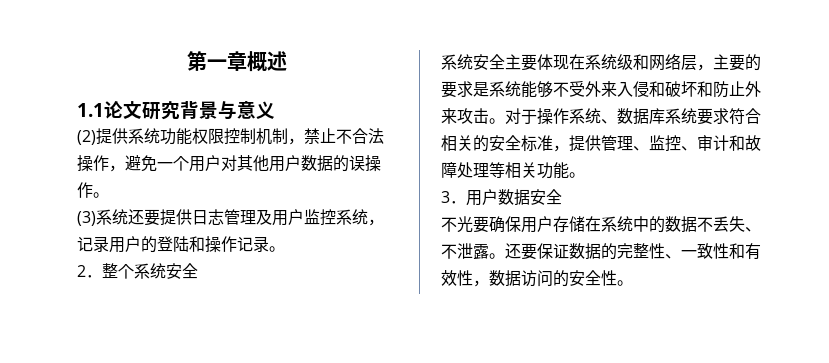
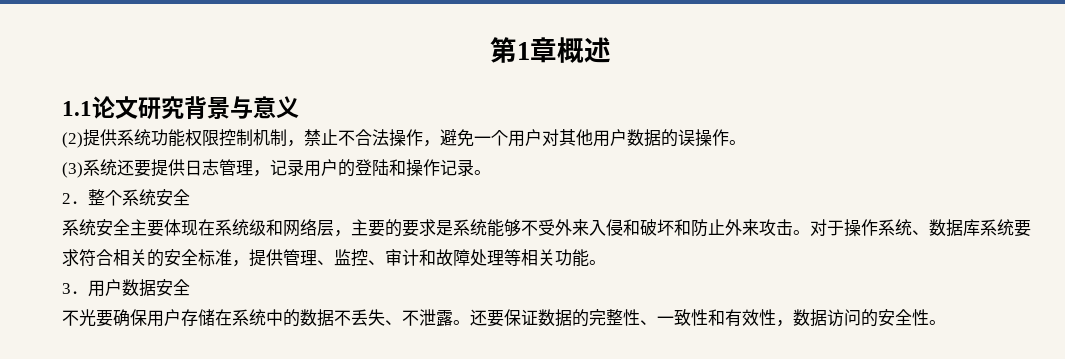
- 第一章概述
+ 第1章概述
- (3)系统还要提供日志管理及用户监控系统，记录用户的登陆和操作记录。
+ (3)系统还要提供日志管理，记录用户的登陆和操作记录。

